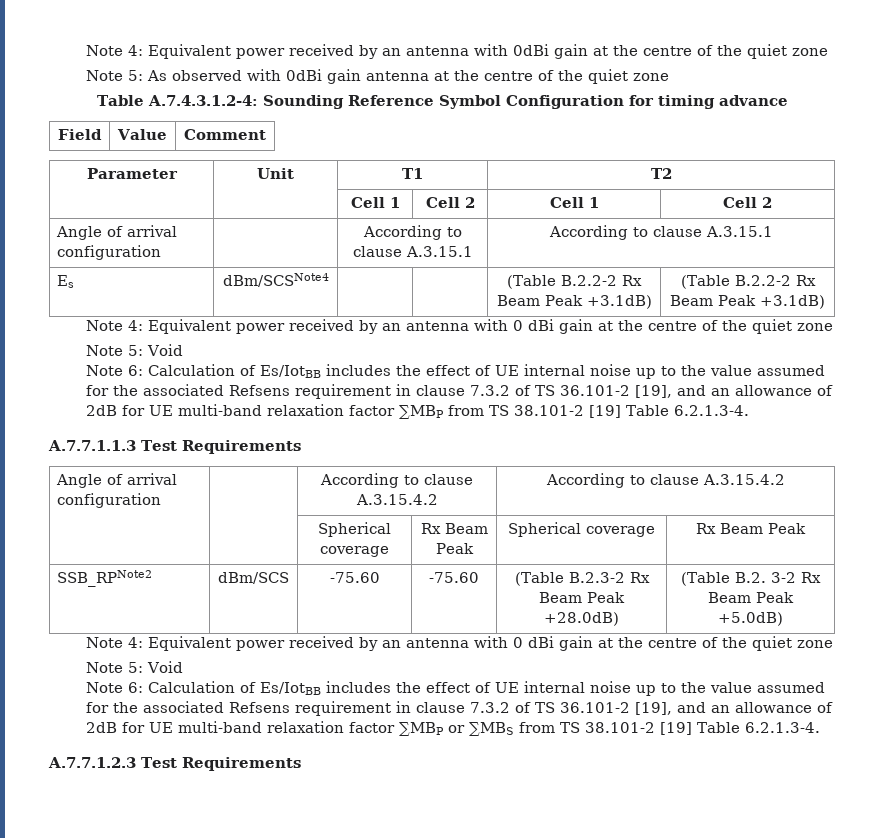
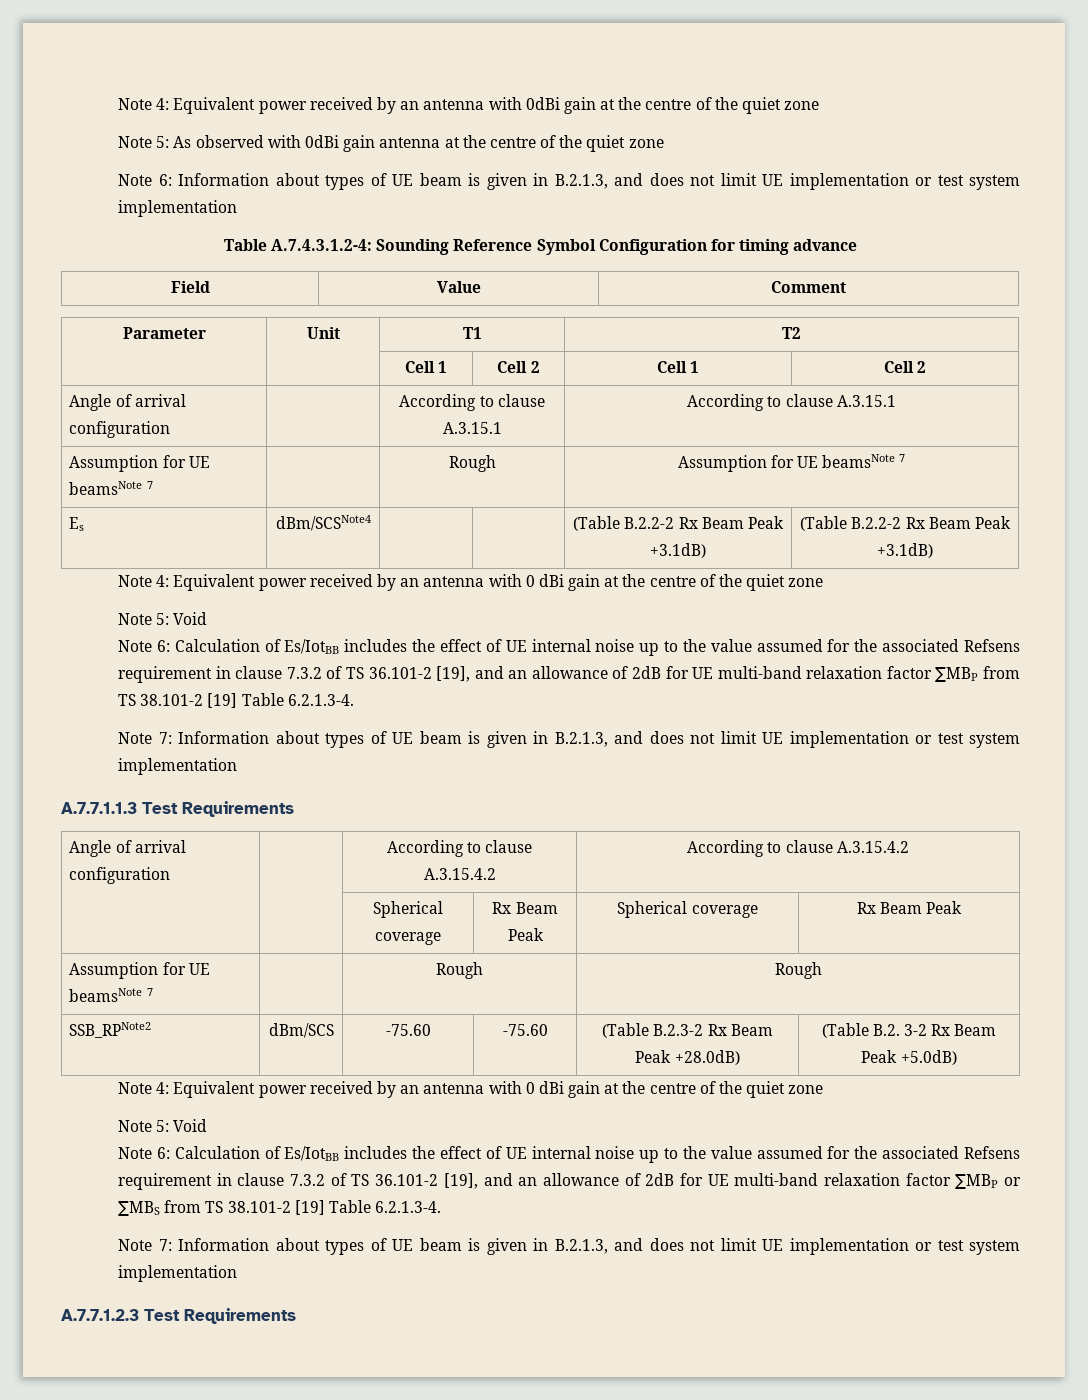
+ Note 6: Information about types of UE beam is given in B.2.1.3, and does not limit UE implementation or test system implementation
+ Assumption for UE beamsNote 7 | | Rough | Assumption for UE beamsNote 7
  Note 6: Calculation of Es/IotBB includes the effect of UE internal noise up to the value assumed for the associated Refsens requirement in clause 7.3.2 of TS 36.101-2 [19], and an allowance of 2dB for UE multi-band relaxation factor ∑MBP from TS 38.101-2 [19] Table 6.2.1.3-4.
+ Note 7: Information about types of UE beam is given in B.2.1.3, and does not limit UE implementation or test system implementation
+ Assumption for UE beamsNote 7 | | Rough | Rough
  Note 6: Calculation of Es/IotBB includes the effect of UE internal noise up to the value assumed for the associated Refsens requirement in clause 7.3.2 of TS 36.101-2 [19], and an allowance of 2dB for UE multi-band relaxation factor ∑MBP or ∑MBS from TS 38.101-2 [19] Table 6.2.1.3-4.
+ Note 7: Information about types of UE beam is given in B.2.1.3, and does not limit UE implementation or test system implementation

